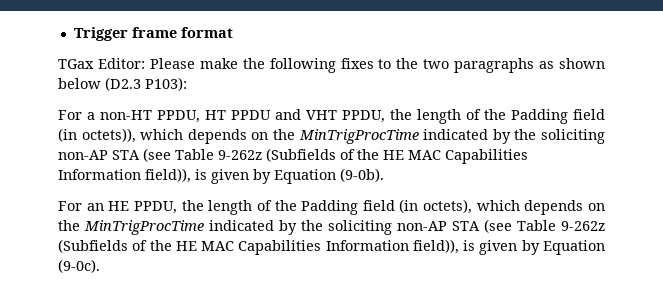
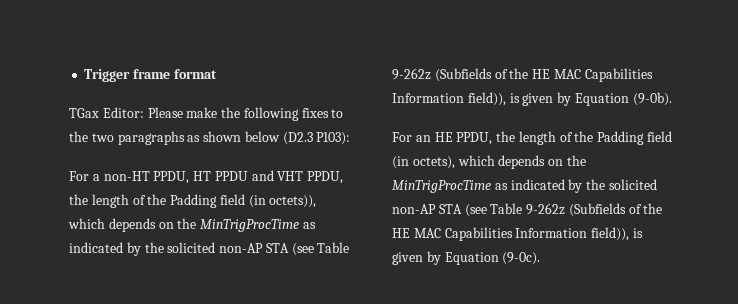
- For a non-HT PPDU, HT PPDU and VHT PPDU, the length of the Padding field (in octets)), which depends on the MinTrigProcTime indicated by the soliciting non-AP STA (see Table 9-262z (Subfields of the HE MAC Capabilities Information field)), is given by Equation (9-0b).
+ For a non-HT PPDU, HT PPDU and VHT PPDU, the length of the Padding field (in octets)), which depends on the MinTrigProcTime as indicated by the solicited non-AP STA (see Table 9-262z (Subfields of the HE MAC Capabilities Information field)), is given by Equation (9-0b).
- For an HE PPDU, the length of the Padding field (in octets), which depends on the MinTrigProcTime indicated by the soliciting non-AP STA (see Table 9-262z (Subfields of the HE MAC Capabilities Information field)), is given by Equation (9-0c).
+ For an HE PPDU, the length of the Padding field (in octets), which depends on the MinTrigProcTime as indicated by the solicited non-AP STA (see Table 9-262z (Subfields of the HE MAC Capabilities Information field)), is given by Equation (9-0c).

